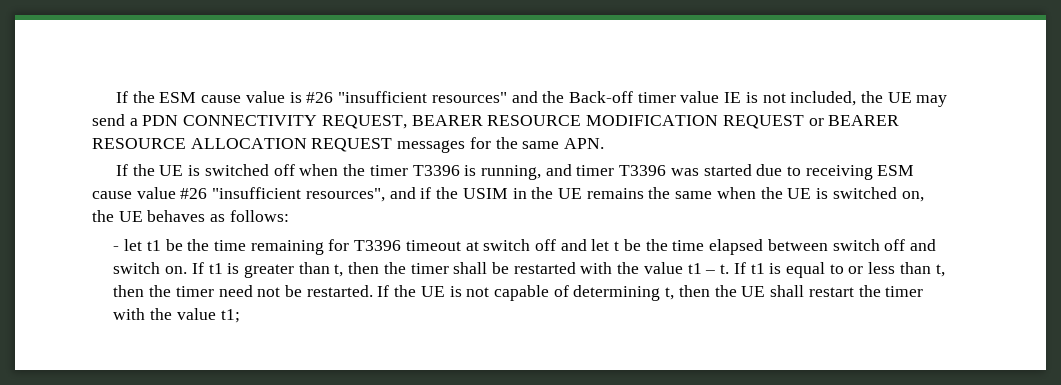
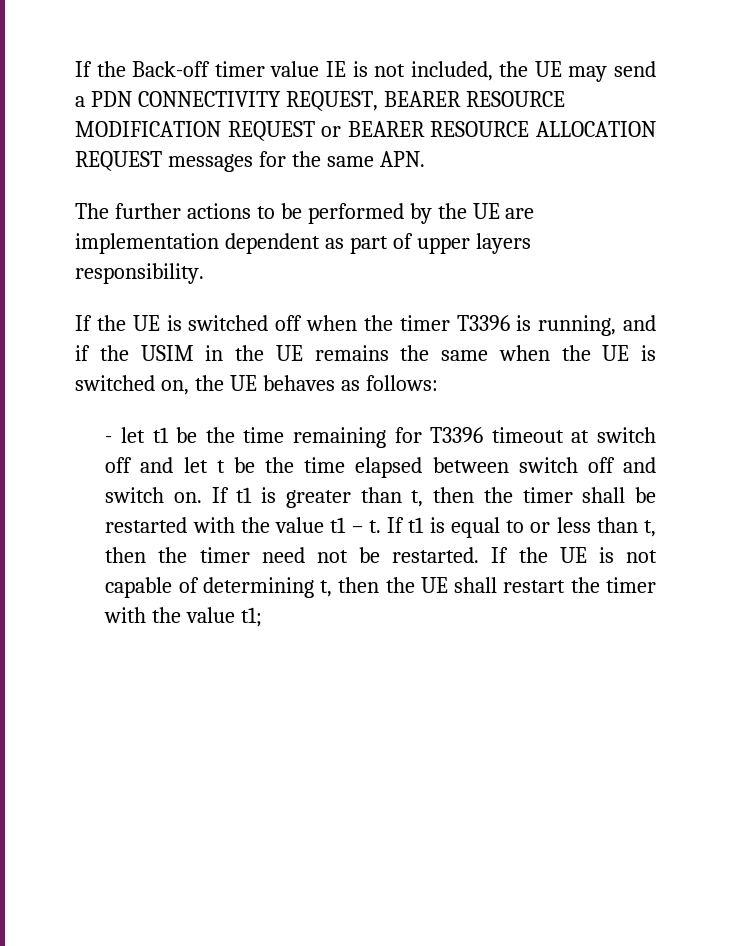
- If the ESM cause value is #26 "insufficient resources" and the Back-off timer value IE is not included, the UE may send a PDN CONNECTIVITY REQUEST, BEARER RESOURCE MODIFICATION REQUEST or BEARER RESOURCE ALLOCATION REQUEST messages for the same APN.
+ If the Back-off timer value IE is not included, the UE may send a PDN CONNECTIVITY REQUEST, BEARER RESOURCE MODIFICATION REQUEST or BEARER RESOURCE ALLOCATION REQUEST messages for the same APN.
+ The further actions to be performed by the UE are implementation dependent as part of upper layers responsibility.
- If the UE is switched off when the timer T3396 is running, and timer T3396 was started due to receiving ESM cause value #26 "insufficient resources", and if the USIM in the UE remains the same when the UE is switched on, the UE behaves as follows:
+ If the UE is switched off when the timer T3396 is running, and if the USIM in the UE remains the same when the UE is switched on, the UE behaves as follows:

